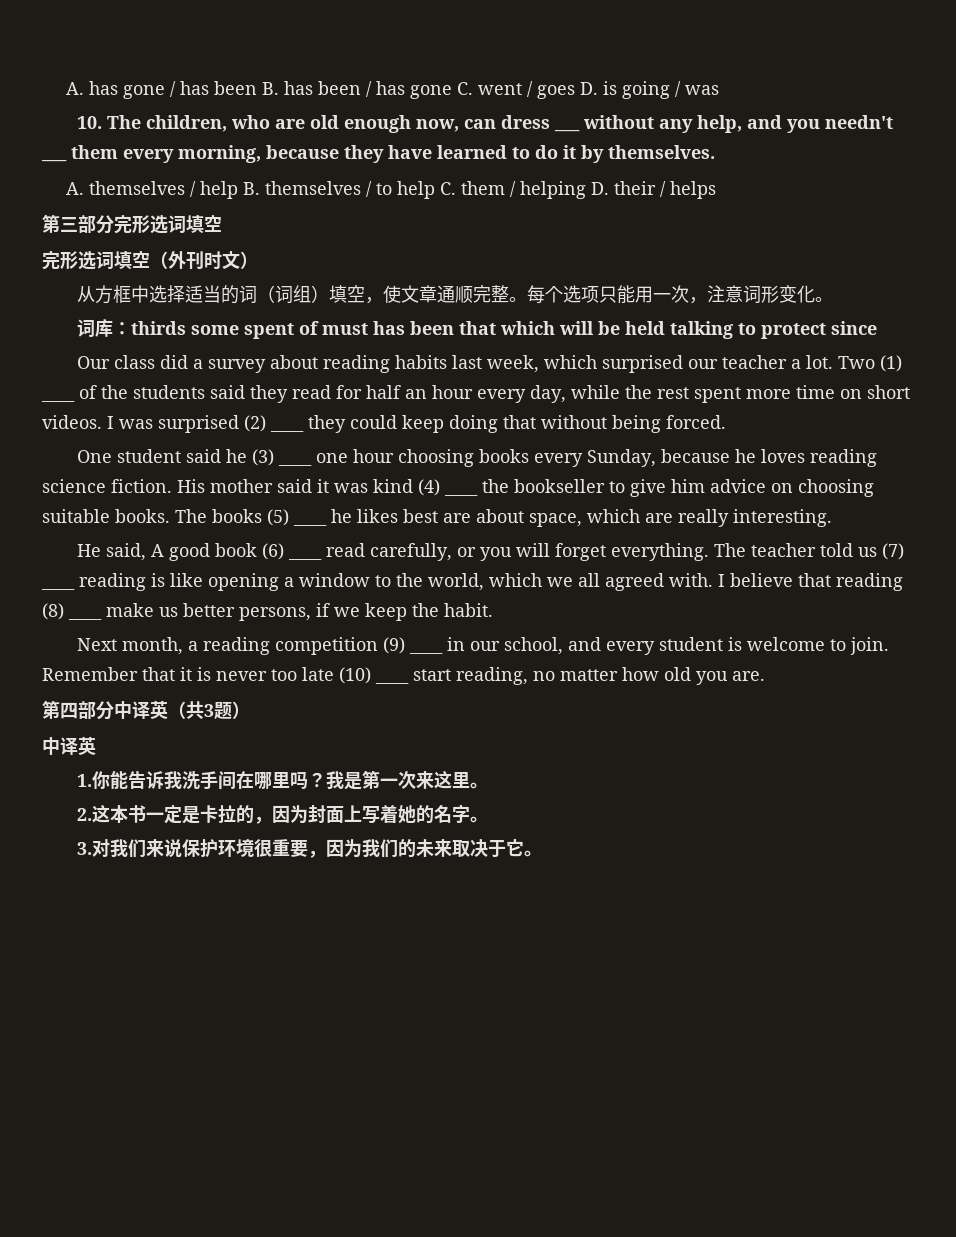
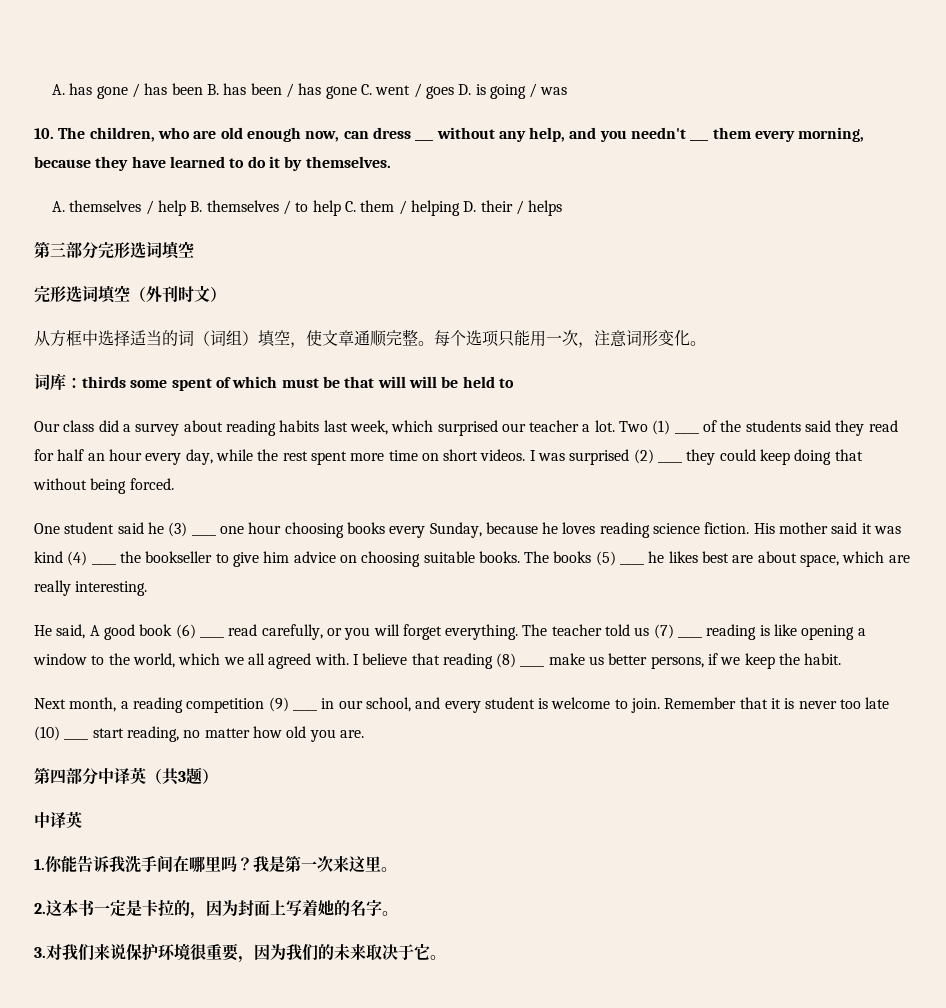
- 词库：thirds some spent of must has been that which will be held talking to protect since
+ 词库：thirds some spent of which must be that will will be held to

